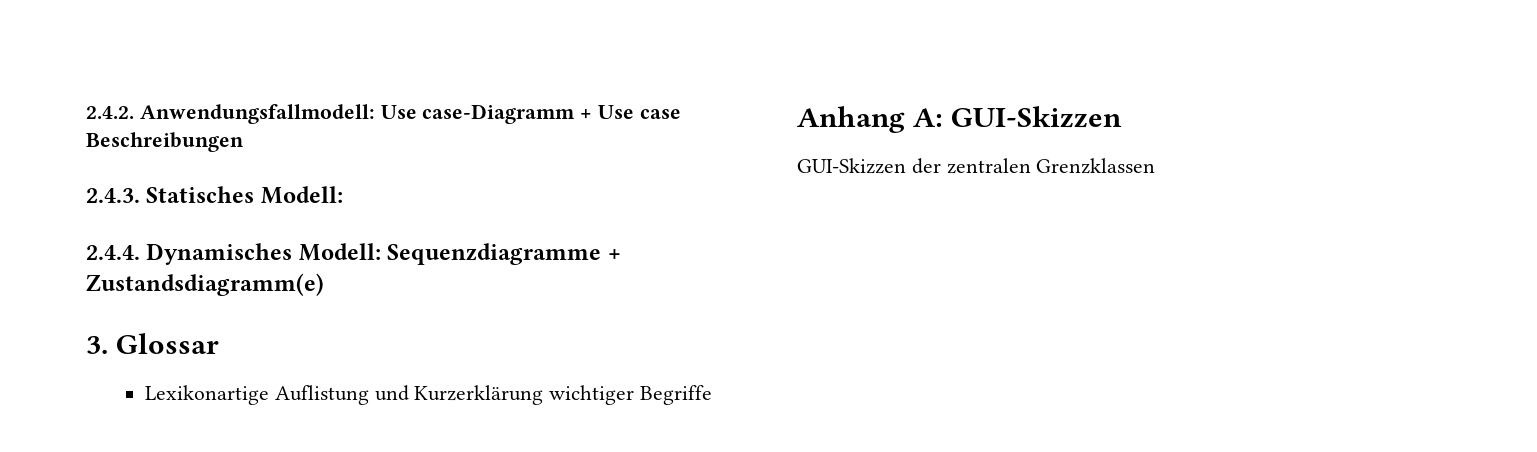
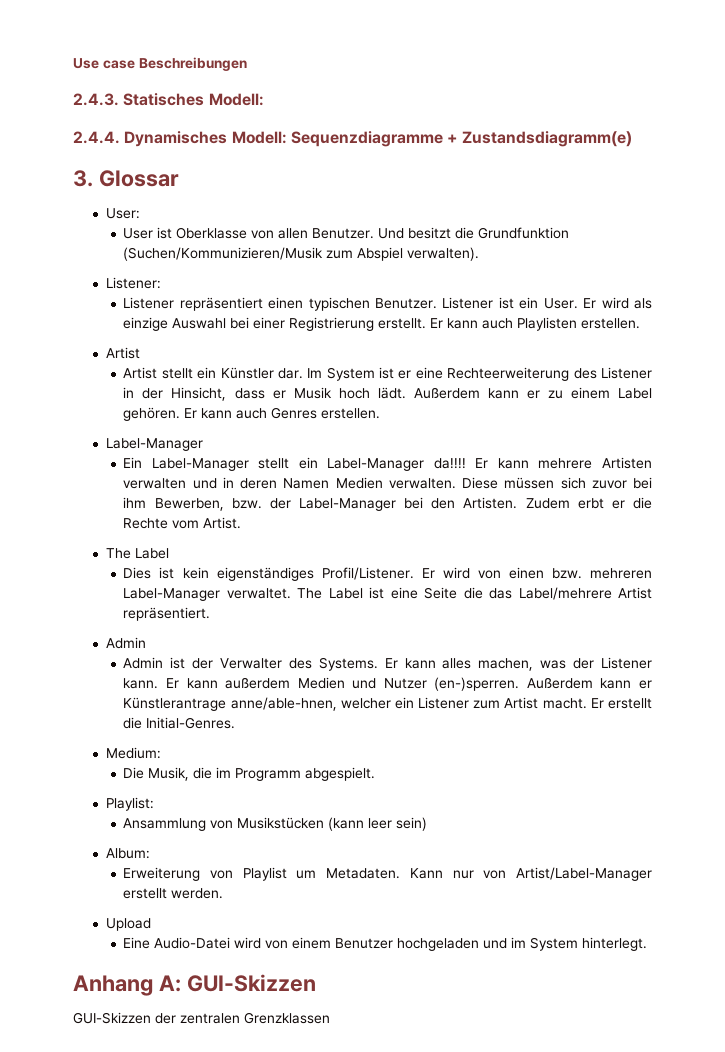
- 2.4.2. Anwendungsfallmodell: Use case-Diagramm + Use case Beschreibungen
+ Use case Beschreibungen
- Lexikonartige Auflistung und Kurzerklärung wichtiger Begriffe
+ User:
+ User ist Oberklasse von allen Benutzer. Und besitzt die Grundfunktion (Suchen/Kommunizieren/Musik zum Abspiel verwalten).
+ Listener:
+ Listener repräsentiert einen typischen Benutzer. Listener ist ein User. Er wird als einzige Auswahl bei einer Registrierung erstellt. Er kann auch Playlisten erstellen.
+ Artist
+ Artist stellt ein Künstler dar. Im System ist er eine Rechteerweiterung des Listener in der Hinsicht, dass er Musik hoch lädt. Außerdem kann er zu einem Label gehören. Er kann auch Genres erstellen.
+ Label-Manager
+ Ein Label-Manager stellt ein Label-Manager da!!!! Er kann mehrere Artisten verwalten und in deren Namen Medien verwalten. Diese müssen sich zuvor bei ihm Bewerben, bzw. der Label-Manager bei den Artisten. Zudem erbt er die Rechte vom Artist.
+ The Label
+ Dies ist kein eigenständiges Profil/Listener. Er wird von einen bzw. mehreren Label-Manager verwaltet. The Label ist eine Seite die das Label/mehrere Artist repräsentiert.
+ Admin
+ Admin ist der Verwalter des Systems. Er kann alles machen, was der Listener kann. Er kann außerdem Medien und Nutzer (en-)sperren. Außerdem kann er Künstlerantrage anne/able-hnen, welcher ein Listener zum Artist macht. Er erstellt die Initial-Genres.
+ Medium:
+ Die Musik, die im Programm abgespielt.
+ Playlist:
+ Ansammlung von Musikstücken (kann leer sein)
+ Album:
+ Erweiterung von Playlist um Metadaten. Kann nur von Artist/Label-Manager erstellt werden.
+ Upload
+ Eine Audio-Datei wird von einem Benutzer hochgeladen und im System hinterlegt.

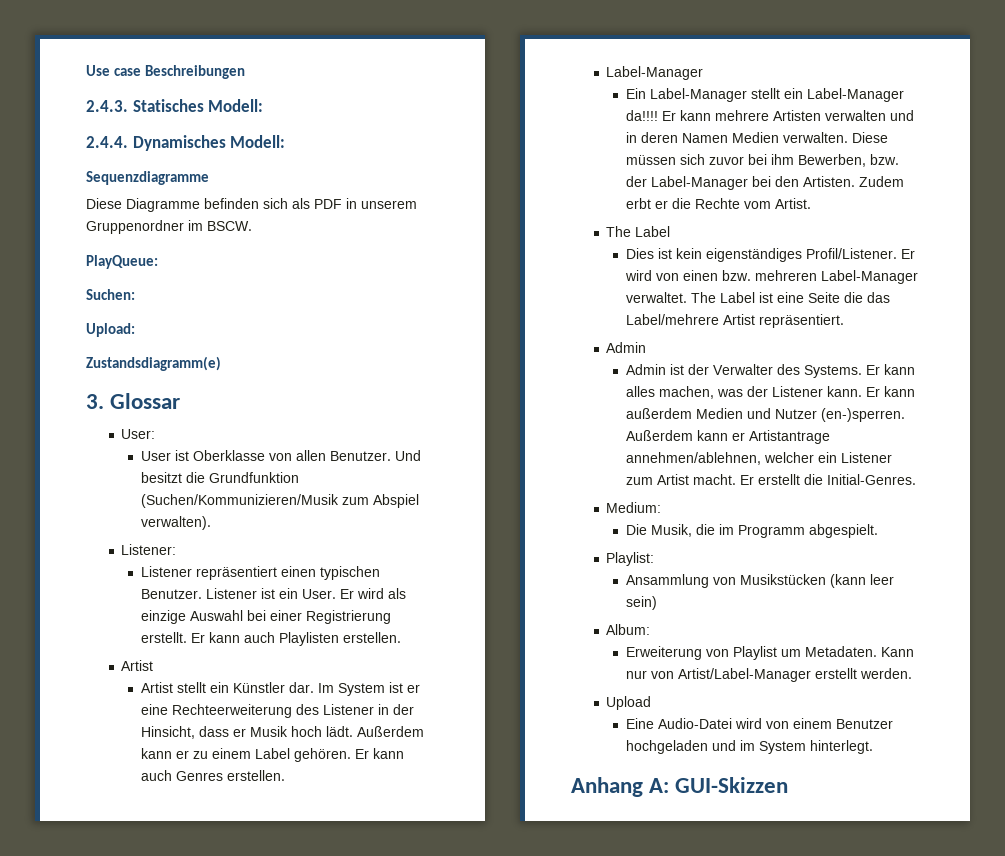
- 2.4.4. Dynamisches Modell: Sequenzdiagramme + Zustandsdiagramm(e)
+ 2.4.4. Dynamisches Modell:
+ Sequenzdiagramme
+ Diese Diagramme befinden sich als PDF in unserem Gruppenordner im BSCW.
+ PlayQueue:
+ Suchen:
+ Upload:
+ Zustandsdiagramm(e)
- Außerdem kann er Künstlerantrage anne/able-hnen, welcher ein Listener zum Artist macht.
+ Außerdem kann er Artistantrage annehmen/ablehnen, welcher ein Listener zum Artist macht.
- GUI-Skizzen der zentralen Grenzklassen

